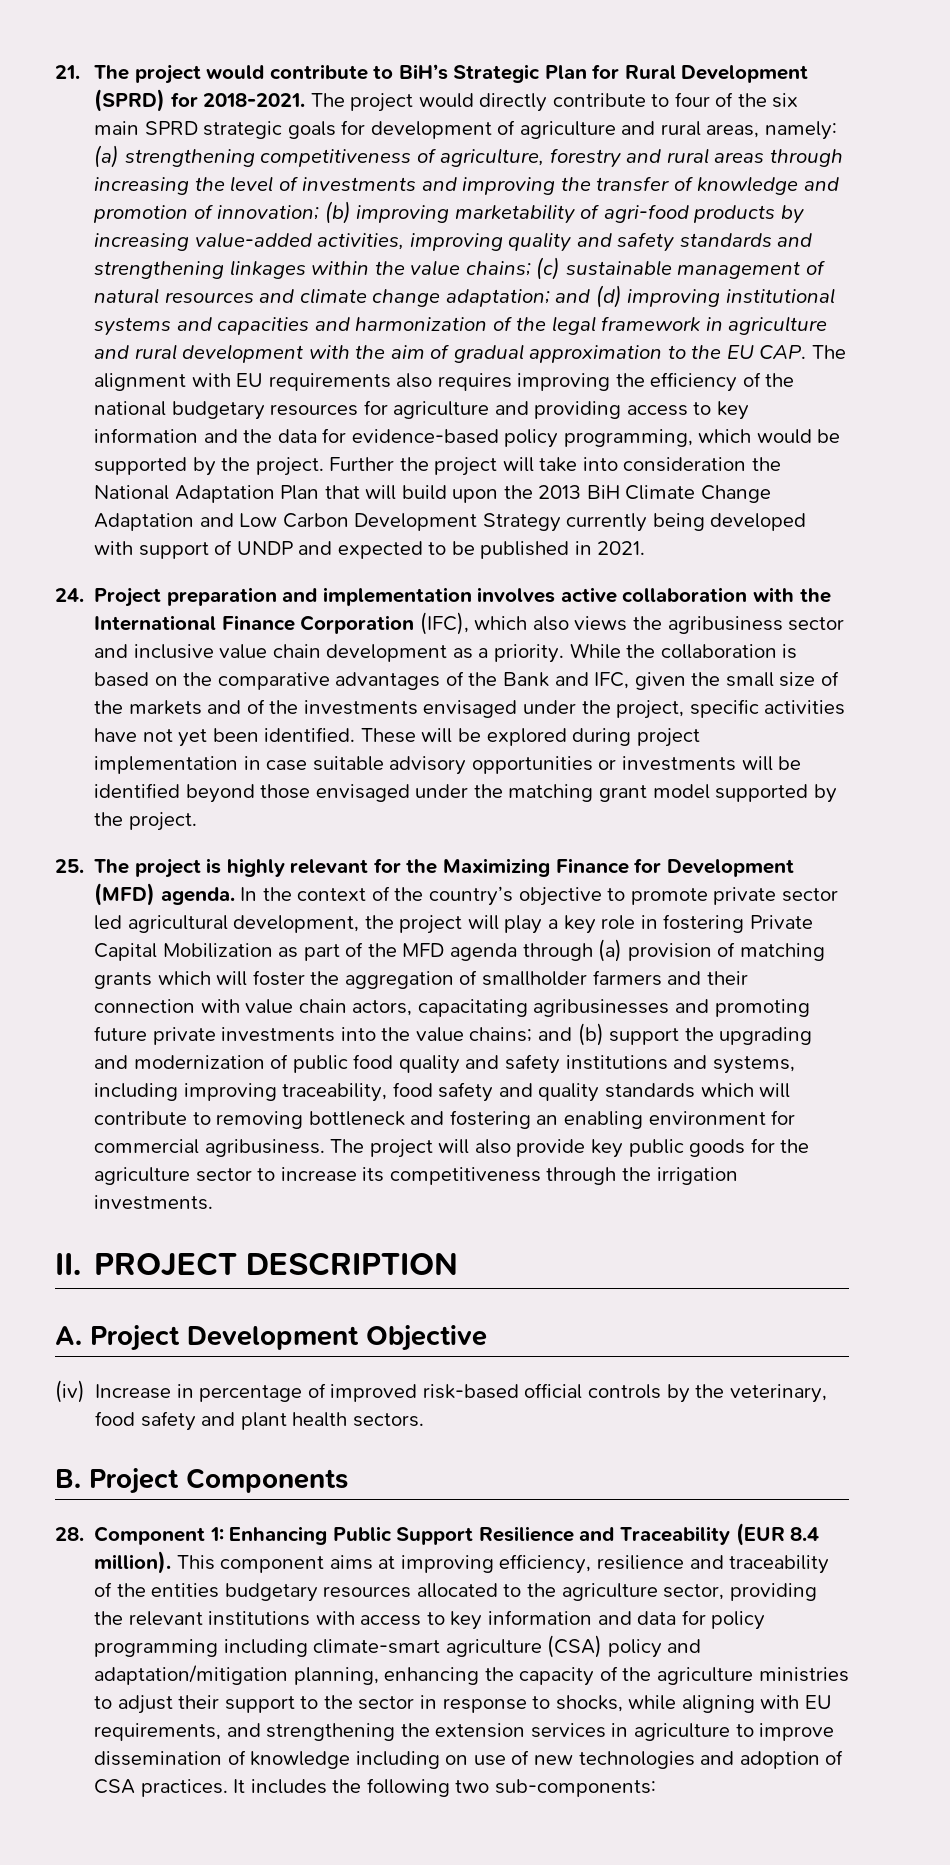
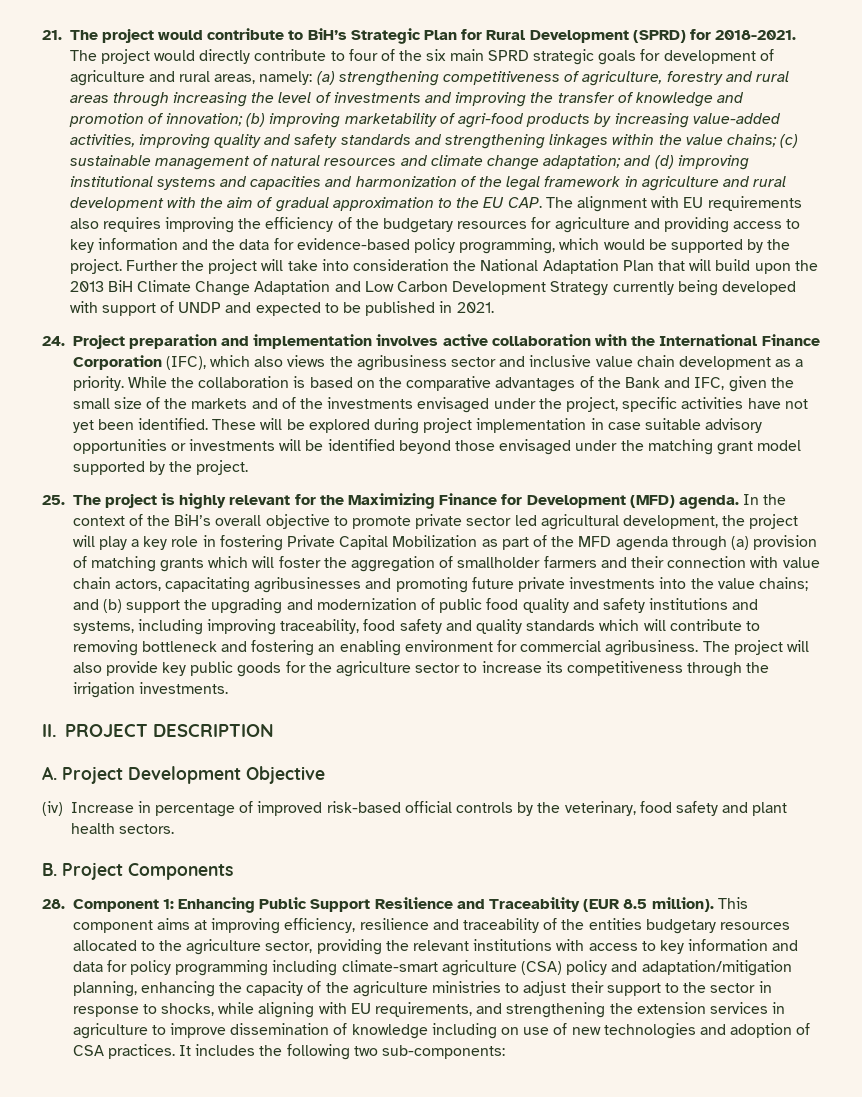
- and (d) improving institutional systems and capacities and harmonization of the legal framework in agriculture and rural development with the aim of gradual approximation to the EU CAP. The alignment with EU requirements also requires improving the efficiency of the national budgetary resources for agriculture and providing access to key information and the data for evidence-based policy programming, which would be supported by the project.
+ and (d) improving institutional systems and capacities and harmonization of the legal framework in agriculture and rural development with the aim of gradual approximation to the EU CAP. The alignment with EU requirements also requires improving the efficiency of the budgetary resources for agriculture and providing access to key information and the data for evidence-based policy programming, which would be supported by the project.
- In the context of the country’s objective to promote private sector led agricultural development, the project will play a key role in fostering Private Capital Mobilization as part of the MFD agenda through (a) provision of matching grants which will foster the aggregation of smallholder farmers and their connection with value chain actors, capacitating agribusinesses and promoting future private investments into the value chains;
+ In the context of the BiH’s overall objective to promote private sector led agricultural development, the project will play a key role in fostering Private Capital Mobilization as part of the MFD agenda through (a) provision of matching grants which will foster the aggregation of smallholder farmers and their connection with value chain actors, capacitating agribusinesses and promoting future private investments into the value chains;
- 28. Component 1: Enhancing Public Support Resilience and Traceability (EUR 8.4 million).
+ 28. Component 1: Enhancing Public Support Resilience and Traceability (EUR 8.5 million).

